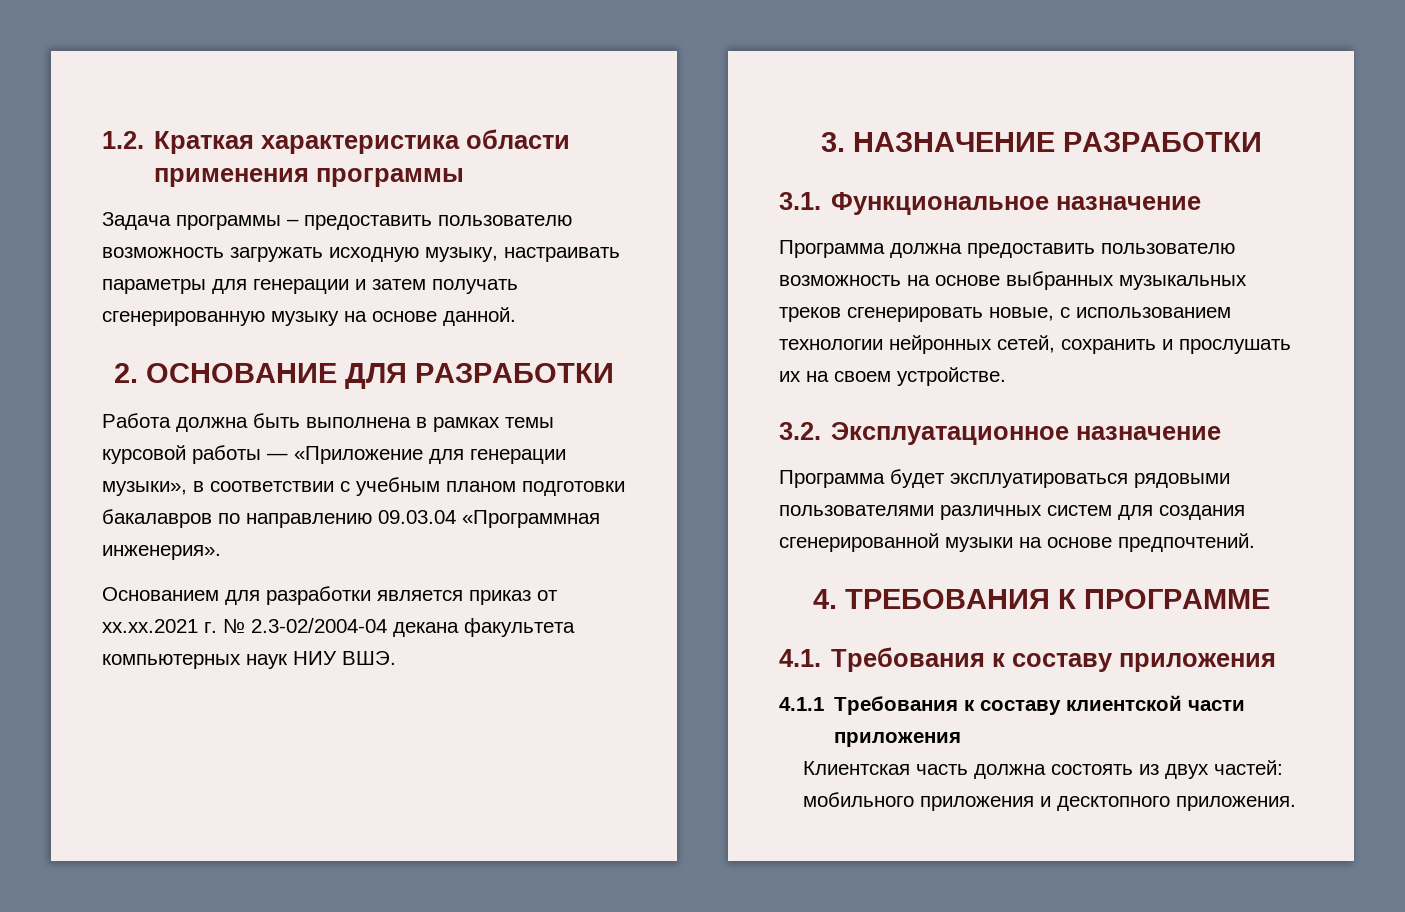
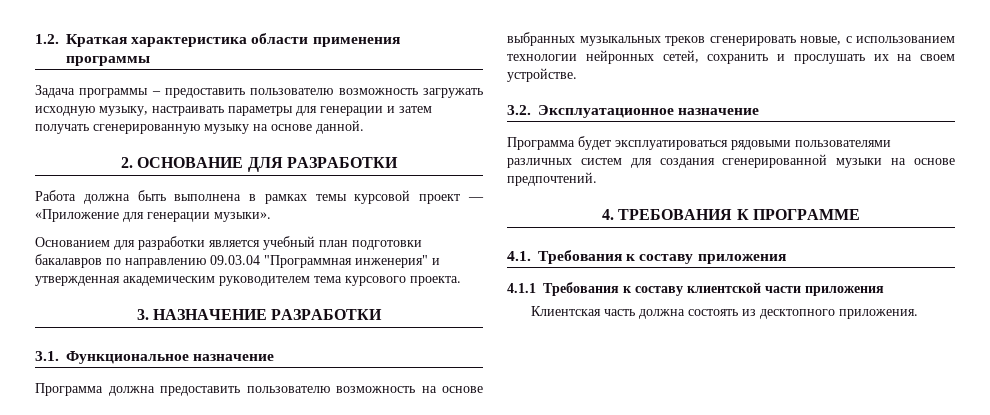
- Работа должна быть выполнена в рамках темы курсовой работы — «Приложение для генерации музыки», в соответствии с учебным планом подготовки бакалавров по направлению 09.03.04 «Программная инженерия».
- Основанием для разработки является приказ от xx.xx.2021 г. № 2.3-02/2004-04 декана факультета компьютерных наук НИУ ВШЭ.
+ Работа должна быть выполнена в рамках темы курсовой проект — «Приложение для генерации музыки».
+ Основанием для разработки является учебный план подготовки бакалавров по направлению 09.03.04 "Программная инженерия" и утвержденная академическим руководителем тема курсового проекта.
- Клиентская часть должна состоять из двух частей: мобильного приложения и десктопного приложения.
+ Клиентская часть должна состоять из десктопного приложения.

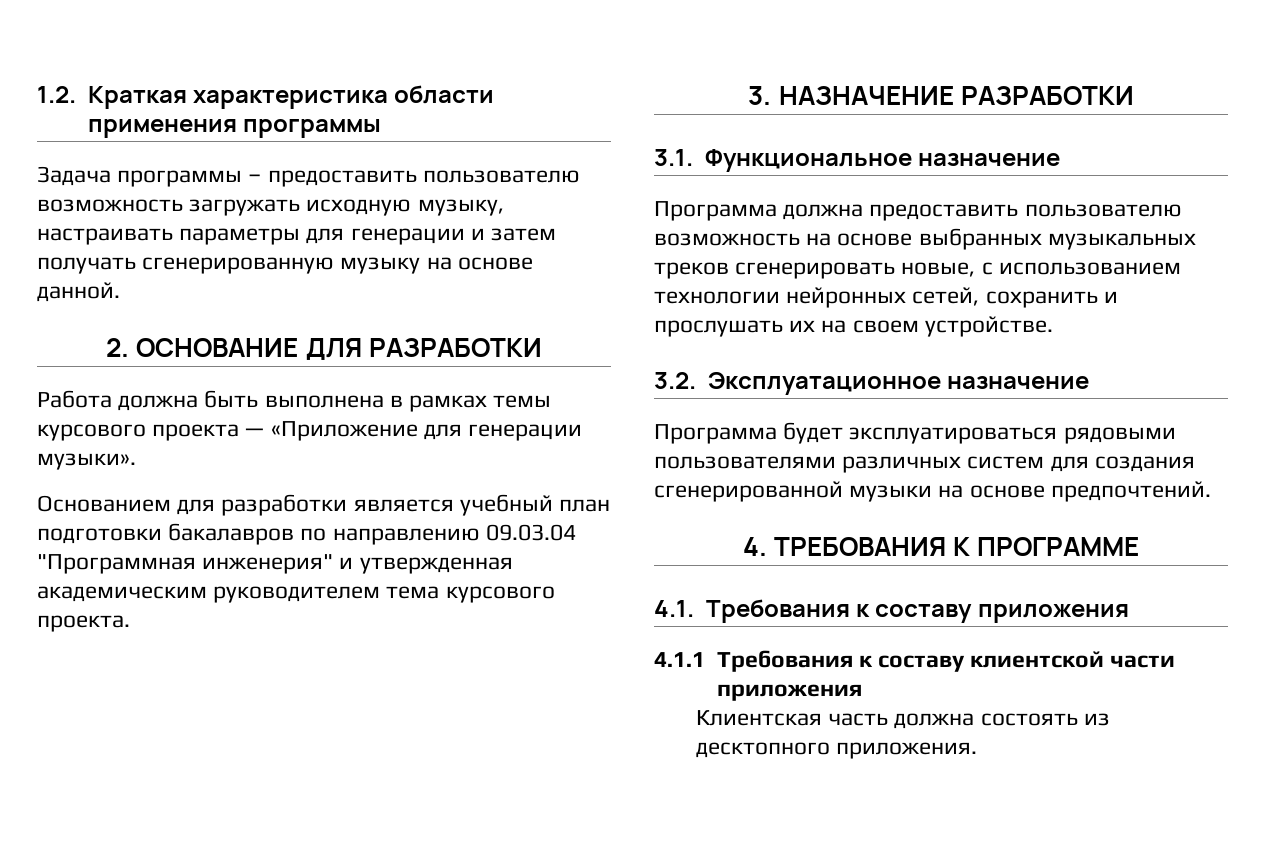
- Работа должна быть выполнена в рамках темы курсовой проект — «Приложение для генерации музыки».
+ Работа должна быть выполнена в рамках темы курсового проекта — «Приложение для генерации музыки».

